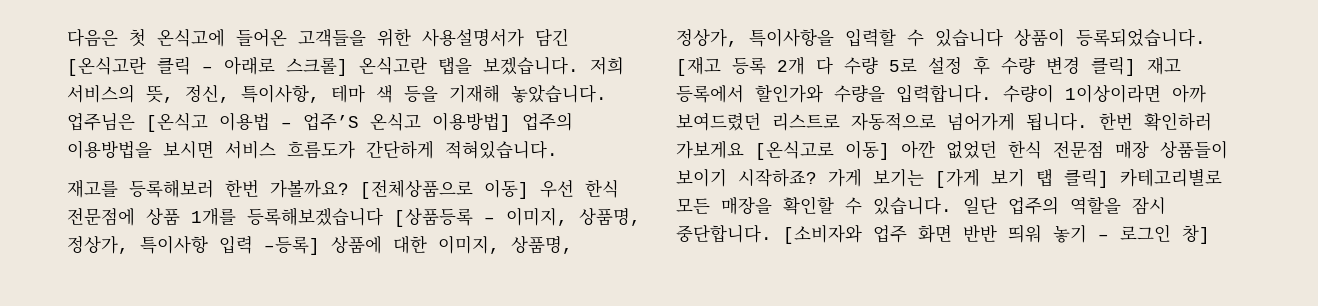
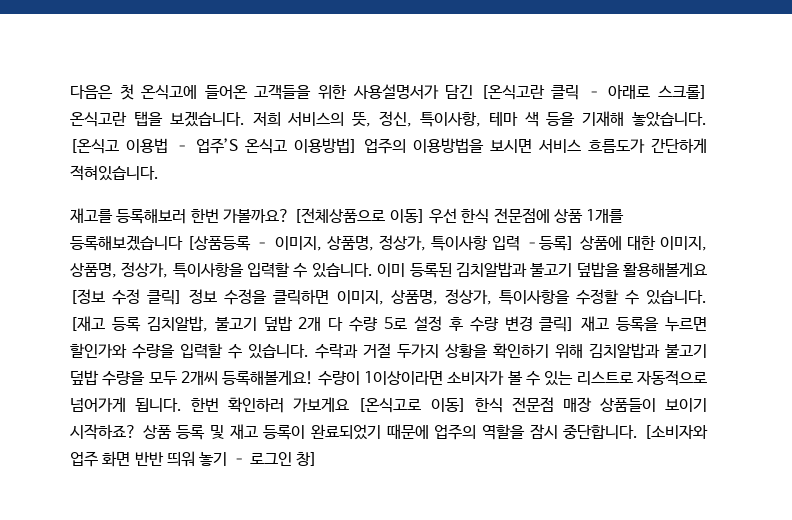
- 업주님은 [온식고 이용법 – 업주’S 온식고 이용방법] 업주의 이용방법을 보시면 서비스 흐름도가 간단하게 적혀있습니다.
+ [온식고 이용법 – 업주’S 온식고 이용방법] 업주의 이용방법을 보시면 서비스 흐름도가 간단하게 적혀있습니다.
- [전체상품으로 이동] 우선 한식 전문점에 상품 1개를 등록해보겠습니다 [상품등록 – 이미지, 상품명, 정상가, 특이사항 입력 –등록] 상품에 대한 이미지, 상품명, 정상가, 특이사항을 입력할 수 있습니다 상품이 등록되었습니다. [재고 등록 2개 다 수량 5로 설정 후 수량 변경 클릭] 재고 등록에서 할인가와 수량을 입력합니다. 수량이 1이상이라면 아까 보여드렸던 리스트로 자동적으로 넘어가게 됩니다.
+ [전체상품으로 이동] 우선 한식 전문점에 상품 1개를 등록해보겠습니다 [상품등록 – 이미지, 상품명, 정상가, 특이사항 입력 –등록] 상품에 대한 이미지, 상품명, 정상가, 특이사항을 입력할 수 있습니다. 이미 등록된 김치알밥과 불고기 덮밥을 활용해볼게요 [정보 수정 클릭] 정보 수정을 클릭하면 이미지, 상품명, 정상가, 특이사항을 수정할 수 있습니다. [재고 등록 김치알밥, 불고기 덮밥 2개 다 수량 5로 설정 후 수량 변경 클릭] 재고 등록을 누르면 할인가와 수량을 입력할 수 있습니다. 수락과 거절 두가지 상황을 확인하기 위해 김치알밥과 불고기 덮밥 수량을 모두 2개씨 등록해볼게요! 수량이 1이상이라면 소비자가 볼 수 있는 리스트로 자동적으로 넘어가게 됩니다.
- 한번 확인하러 가보게요 [온식고로 이동] 아깐 없었던 한식 전문점 매장 상품들이 보이기 시작하죠?
+ 한번 확인하러 가보게요 [온식고로 이동] 한식 전문점 매장 상품들이 보이기 시작하죠?
- 가게 보기는 [가게 보기 탭 클릭] 카테고리별로 모든 매장을 확인할 수 있습니다. 일단 업주의 역할을 잠시 중단합니다.
+ 상품 등록 및 재고 등록이 완료되었기 때문에 업주의 역할을 잠시 중단합니다.

